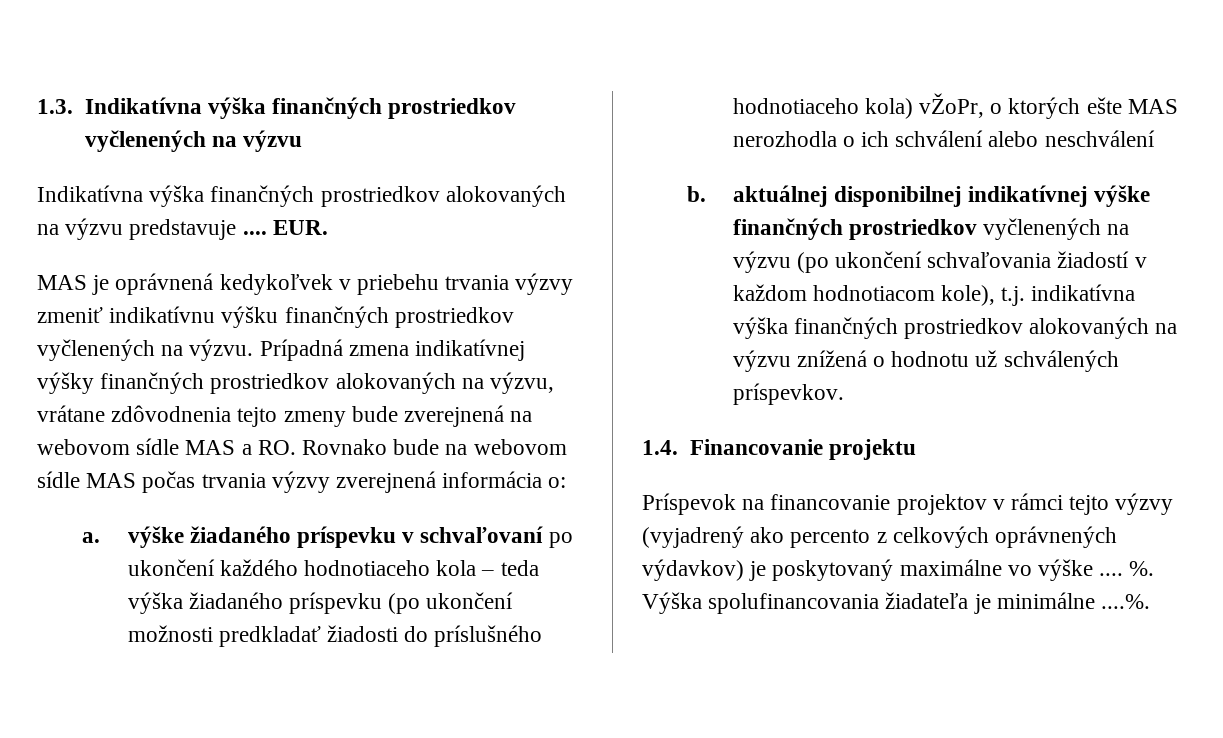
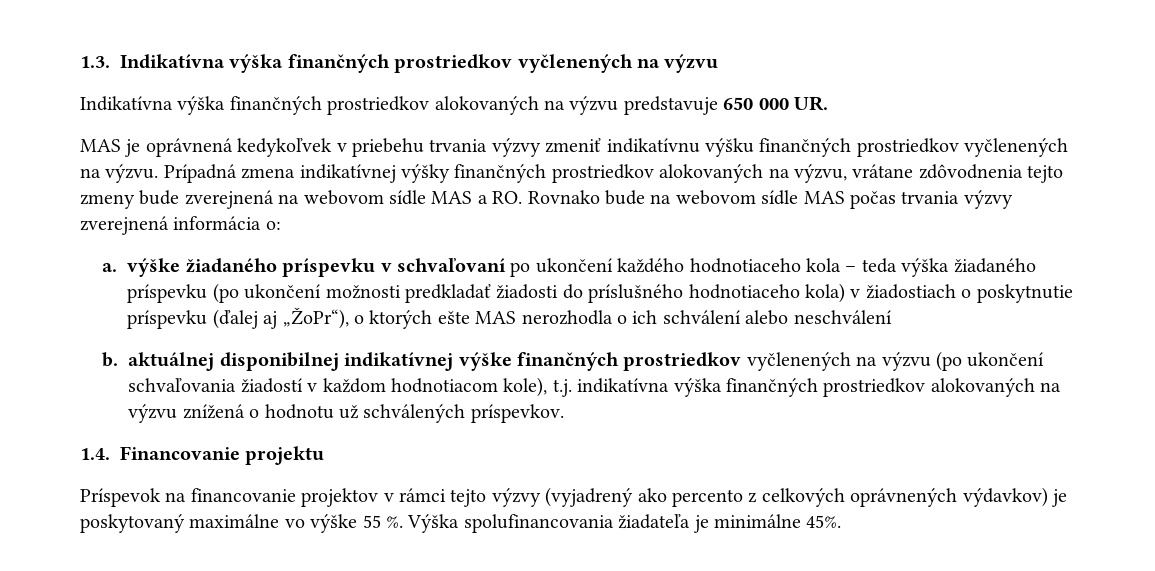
- Indikatívna výška finančných prostriedkov alokovaných na výzvu predstavuje .... EUR.
+ Indikatívna výška finančných prostriedkov alokovaných na výzvu predstavuje 650 000 UR.
- a. výške žiadaného príspevku v schvaľovaní po ukončení každého hodnotiaceho kola – teda výška žiadaného príspevku (po ukončení možnosti predkladať žiadosti do príslušného hodnotiaceho kola) vŽoPr, o ktorých ešte MAS nerozhodla o ich schválení alebo neschválení
+ a. výške žiadaného príspevku v schvaľovaní po ukončení každého hodnotiaceho kola – teda výška žiadaného príspevku (po ukončení možnosti predkladať žiadosti do príslušného hodnotiaceho kola) v žiadostiach o poskytnutie príspevku (ďalej aj „ŽoPr“), o ktorých ešte MAS nerozhodla o ich schválení alebo neschválení
- Príspevok na financovanie projektov v rámci tejto výzvy (vyjadrený ako percento z celkových oprávnených výdavkov) je poskytovaný maximálne vo výške .... %.
+ Príspevok na financovanie projektov v rámci tejto výzvy (vyjadrený ako percento z celkových oprávnených výdavkov) je poskytovaný maximálne vo výške 55 %.
- Výška spolufinancovania žiadateľa je minimálne ....%.
+ Výška spolufinancovania žiadateľa je minimálne 45%.

